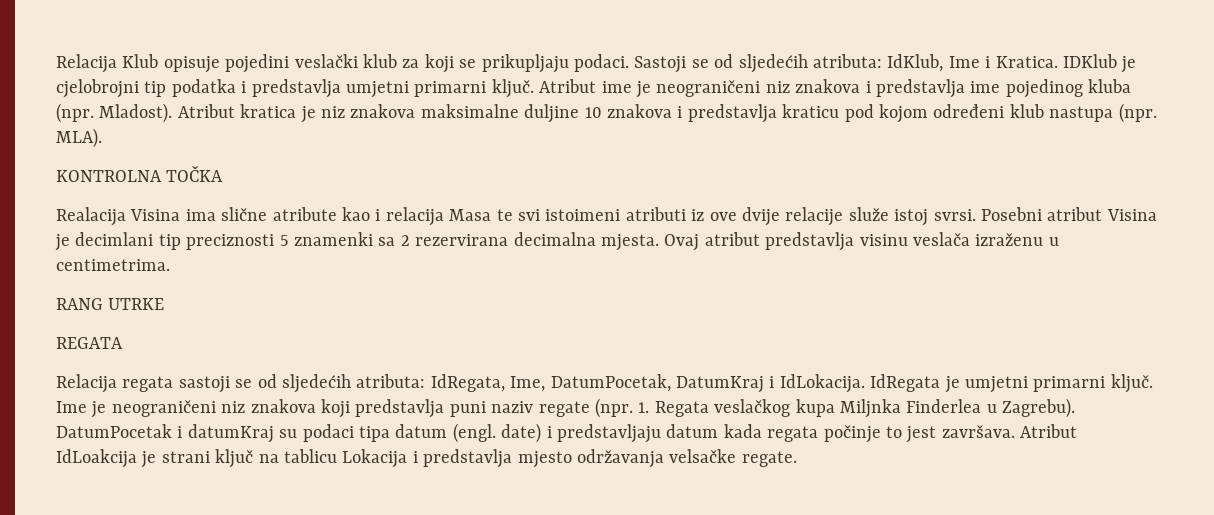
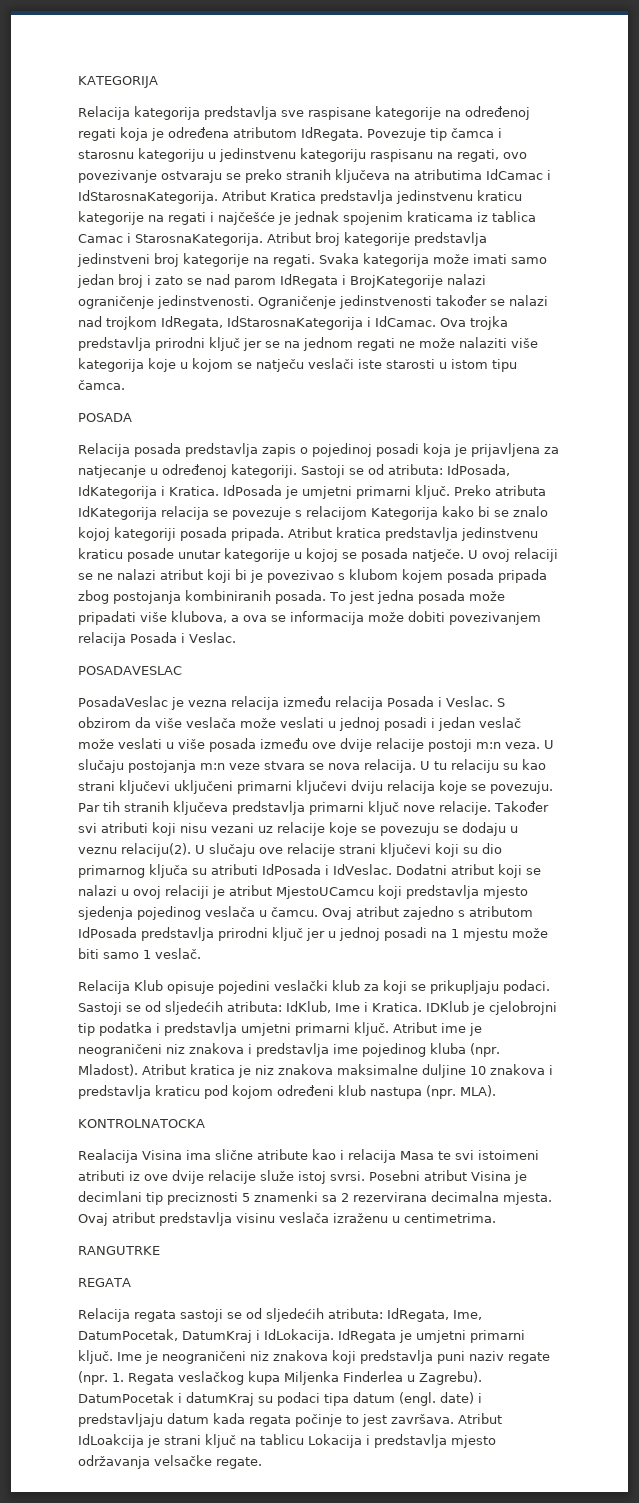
+ KATEGORIJA
+ Relacija kategorija predstavlja sve raspisane kategorije na određenoj regati koja je određena atributom IdRegata. Povezuje tip čamca i starosnu kategoriju u jedinstvenu kategoriju raspisanu na regati, ovo povezivanje ostvaraju se preko stranih ključeva na atributima IdCamac i IdStarosnaKategorija. Atribut Kratica predstavlja jedinstvenu kraticu kategorije na regati i najčešće je jednak spojenim kraticama iz tablica Camac i StarosnaKategorija. Atribut broj kategorije predstavlja jedinstveni broj kategorije na regati. Svaka kategorija može imati samo jedan broj i zato se nad parom IdRegata i BrojKategorije nalazi ograničenje jedinstvenosti. Ograničenje jedinstvenosti također se nalazi nad trojkom IdRegata, IdStarosnaKategorija i IdCamac. Ova trojka predstavlja prirodni ključ jer se na jednom regati ne može nalaziti više kategorija koje u kojom se natječu veslači iste starosti u istom tipu čamca.
+ POSADA
+ Relacija posada predstavlja zapis o pojedinoj posadi koja je prijavljena za natjecanje u određenoj kategoriji. Sastoji se od atributa: IdPosada, IdKategorija i Kratica. IdPosada je umjetni primarni ključ. Preko atributa IdKategorija relacija se povezuje s relacijom Kategorija kako bi se znalo kojoj kategoriji posada pripada. Atribut kratica predstavlja jedinstvenu kraticu posade unutar kategorije u kojoj se posada natječe. U ovoj relaciji se ne nalazi atribut koji bi je povezivao s klubom kojem posada pripada zbog postojanja kombiniranih posada. To jest jedna posada može pripadati više klubova, a ova se informacija može dobiti povezivanjem relacija Posada i Veslac.
+ POSADAVESLAC
+ PosadaVeslac je vezna relacija između relacija Posada i Veslac. S obzirom da više veslača može veslati u jednoj posadi i jedan veslač može veslati u više posada između ove dvije relacije postoji m:n veza. U slučaju postojanja m:n veze stvara se nova relacija. U tu relaciju su kao strani ključevi uključeni primarni ključevi dviju relacija koje se povezuju. Par tih stranih ključeva predstavlja primarni ključ nove relacije. Također svi atributi koji nisu vezani uz relacije koje se povezuju se dodaju u veznu relaciju(2). U slučaju ove relacije strani ključevi koji su dio primarnog ključa su atributi IdPosada i IdVeslac. Dodatni atribut koji se nalazi u ovoj relaciji je atribut MjestoUCamcu koji predstavlja mjesto sjedenja pojedinog veslača u čamcu. Ovaj atribut zajedno s atributom IdPosada predstavlja prirodni ključ jer u jednoj posadi na 1 mjestu može biti samo 1 veslač.
- KONTROLNA TOČKA
+ KONTROLNATOCKA
- RANG UTRKE
+ RANGUTRKE
- 1. Regata veslačkog kupa Miljnka Finderlea u Zagrebu).
+ 1. Regata veslačkog kupa Miljenka Finderlea u Zagrebu).

